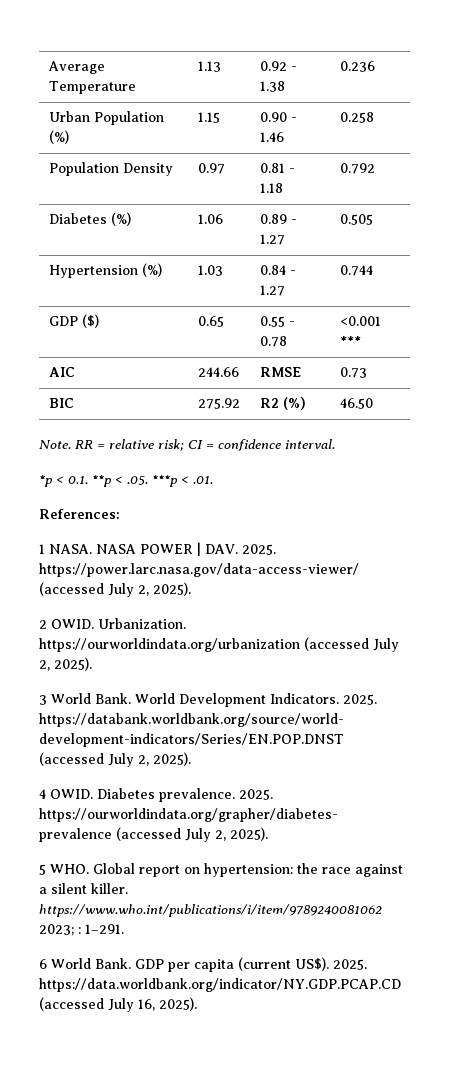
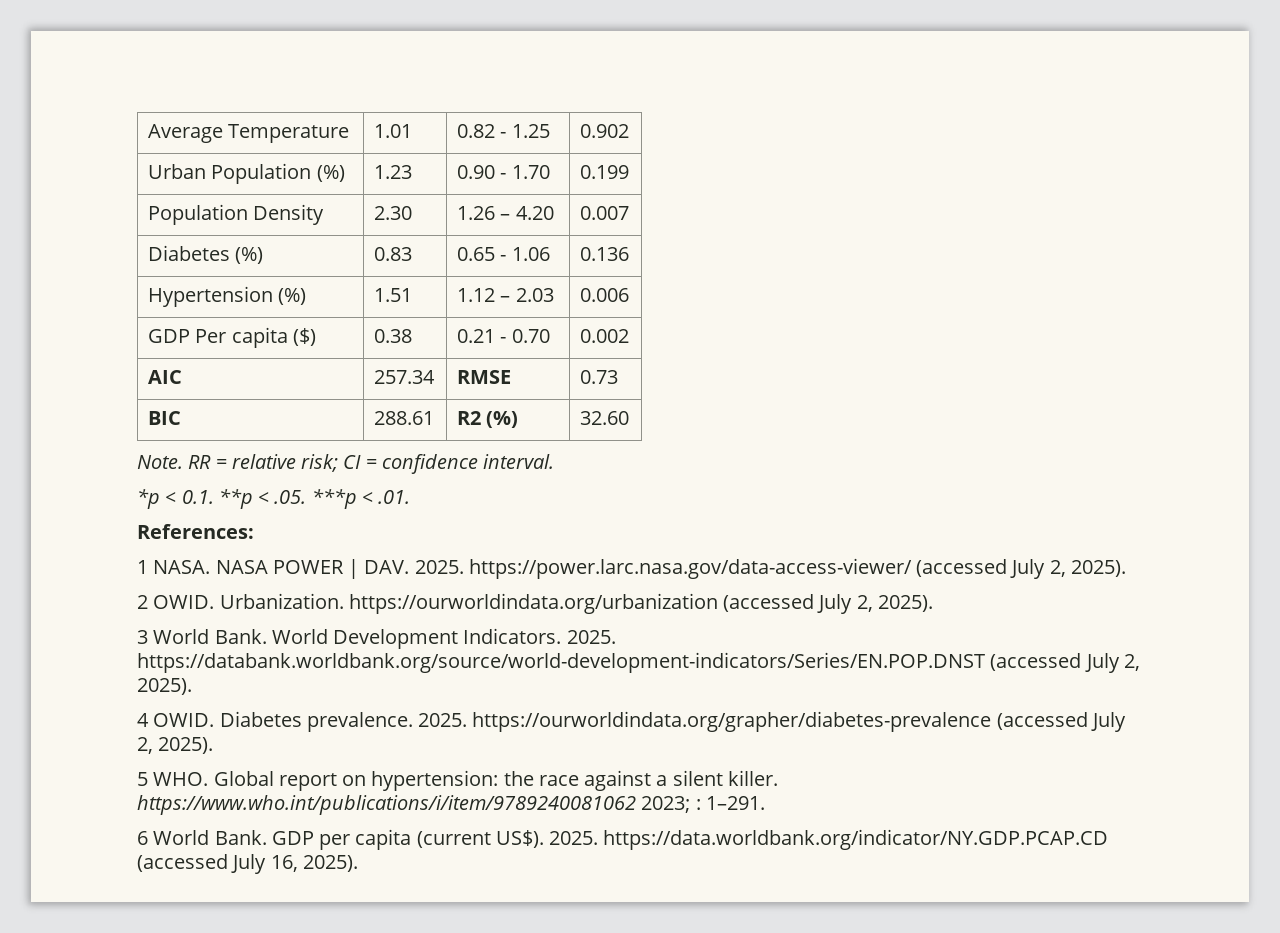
- Average Temperature | 1.13 | 0.92 - 1.38 | 0.236
+ Average Temperature | 1.01 | 0.82 - 1.25 | 0.902
- Urban Population (%) | 1.15 | 0.90 - 1.46 | 0.258
+ Urban Population (%) | 1.23 | 0.90 - 1.70 | 0.199
- Population Density | 0.97 | 0.81 - 1.18 | 0.792
- Diabetes (%) | 1.06 | 0.89 - 1.27 | 0.505
- Hypertension (%) | 1.03 | 0.84 - 1.27 | 0.744
- GDP ($) | 0.65 | 0.55 - 0.78 | <0.001 ***
+ Population Density | 2.30 | 1.26 – 4.20 | 0.007
+ Diabetes (%) | 0.83 | 0.65 - 1.06 | 0.136
+ Hypertension (%) | 1.51 | 1.12 – 2.03 | 0.006
+ GDP Per capita ($) | 0.38 | 0.21 - 0.70 | 0.002
- AIC | 244.66 | RMSE | 0.73
+ AIC | 257.34 | RMSE | 0.73
- BIC | 275.92 | R2 (%) | 46.50
+ BIC | 288.61 | R2 (%) | 32.60

